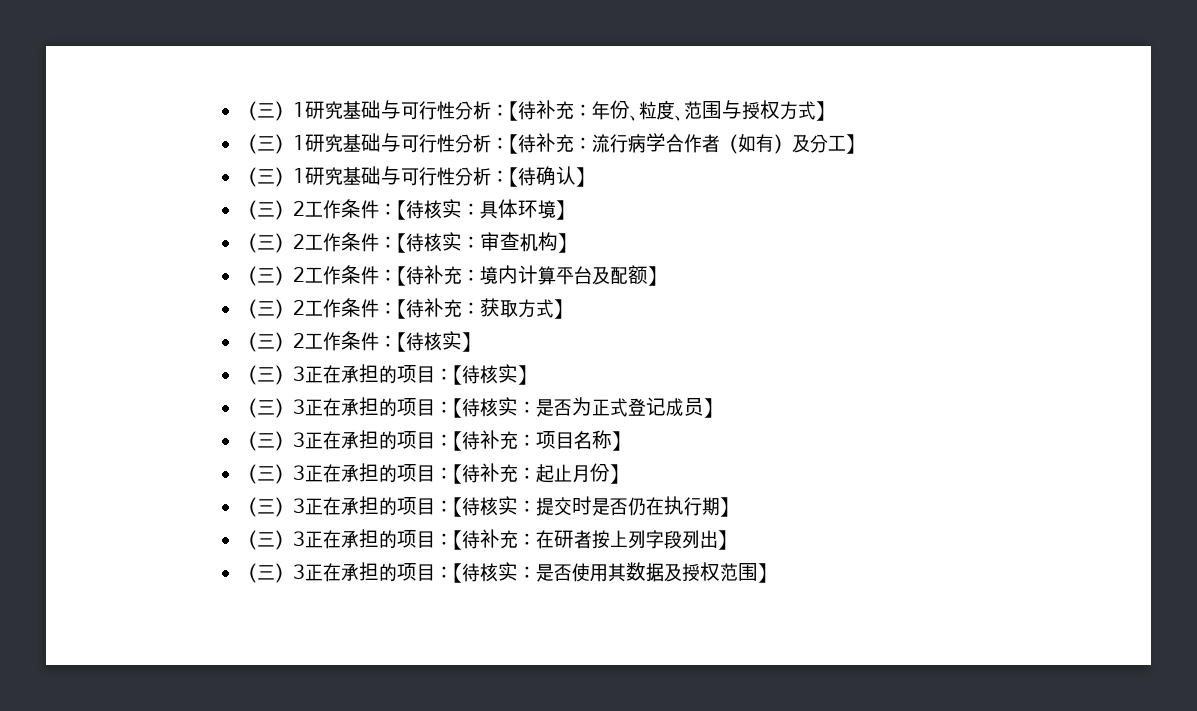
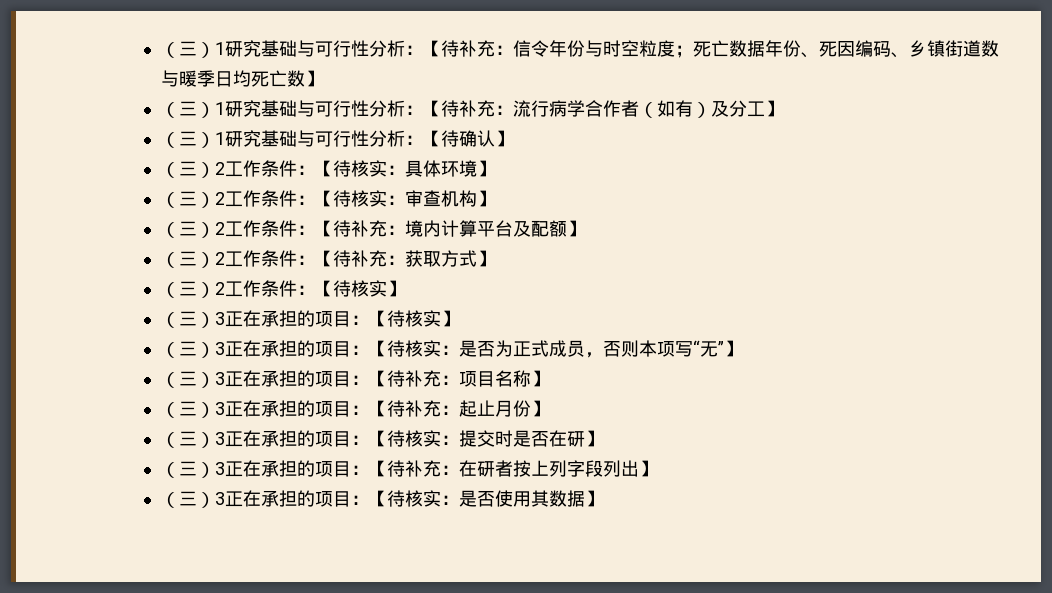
- （三）1研究基础与可行性分析：【待补充：年份、粒度、范围与授权方式】
+ （三）1研究基础与可行性分析：【待补充：信令年份与时空粒度；死亡数据年份、死因编码、乡镇街道数与暖季日均死亡数】
- （三）3正在承担的项目：【待核实：是否为正式登记成员】
+ （三）3正在承担的项目：【待核实：是否为正式成员，否则本项写“无”】
- （三）3正在承担的项目：【待核实：提交时是否仍在执行期】
+ （三）3正在承担的项目：【待核实：提交时是否在研】
- （三）3正在承担的项目：【待核实：是否使用其数据及授权范围】
+ （三）3正在承担的项目：【待核实：是否使用其数据】

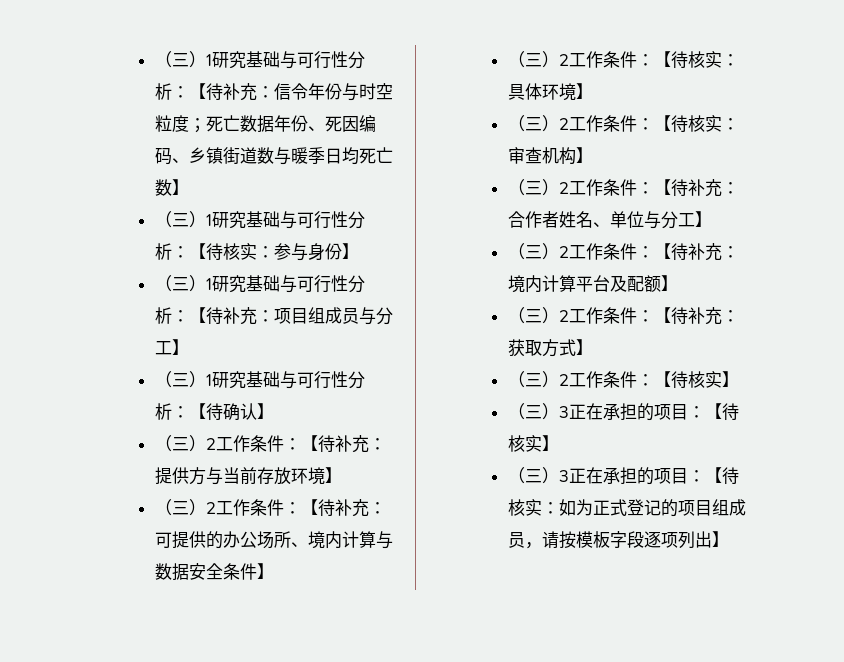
+ （三）1研究基础与可行性分析：【待核实：参与身份】
- （三）1研究基础与可行性分析：【待补充：流行病学合作者（如有）及分工】
+ （三）1研究基础与可行性分析：【待补充：项目组成员与分工】
+ （三）2工作条件：【待补充：提供方与当前存放环境】
+ （三）2工作条件：【待补充：可提供的办公场所、境内计算与数据安全条件】
+ （三）2工作条件：【待补充：合作者姓名、单位与分工】
- （三）3正在承担的项目：【待核实：是否为正式成员，否则本项写“无”】
- （三）3正在承担的项目：【待补充：项目名称】
- （三）3正在承担的项目：【待补充：起止月份】
- （三）3正在承担的项目：【待核实：提交时是否在研】
- （三）3正在承担的项目：【待补充：在研者按上列字段列出】
- （三）3正在承担的项目：【待核实：是否使用其数据】
+ （三）3正在承担的项目：【待核实：如为正式登记的项目组成员，请按模板字段逐项列出】

